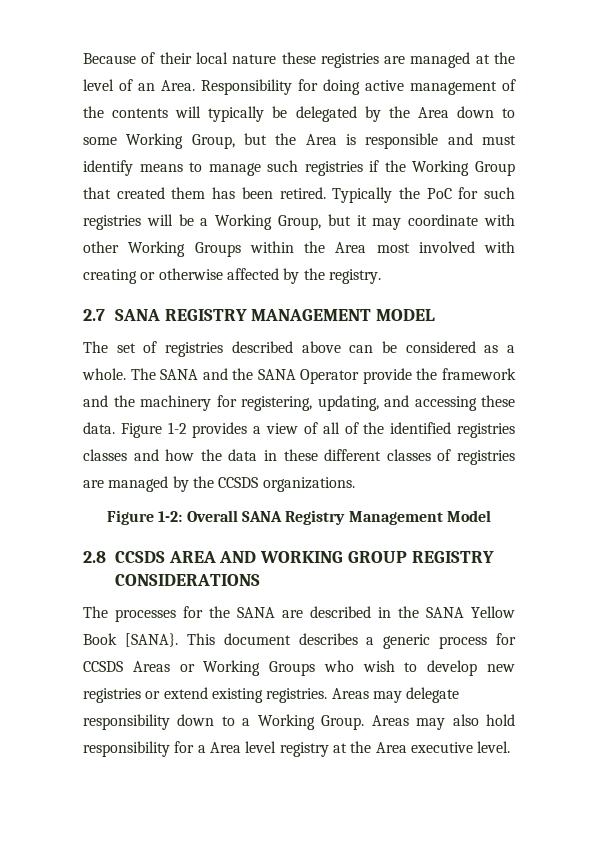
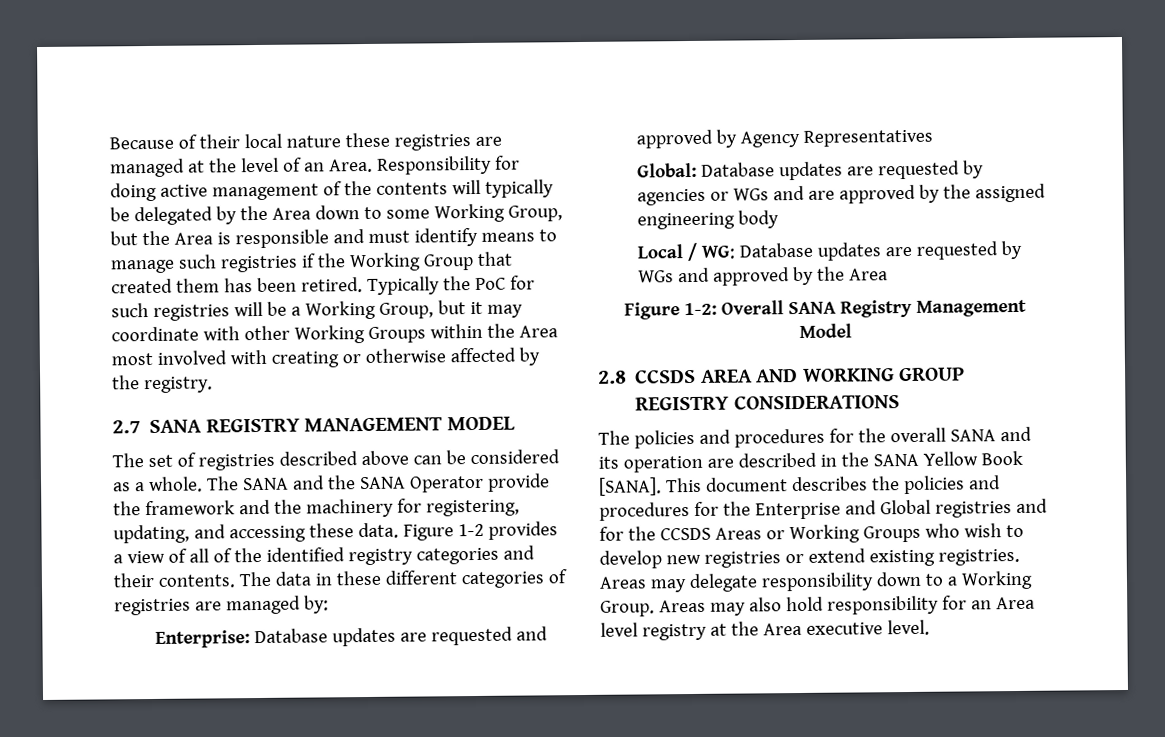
- Figure 1-2 provides a view of all of the identified registries classes and how the data in these different classes of registries are managed by the CCSDS organizations.
+ Figure 1-2 provides a view of all of the identified registry categories and their contents. The data in these different categories of registries are managed by:
+ Enterprise: Database updates are requested and approved by Agency Representatives
+ Global: Database updates are requested by agencies or WGs and are approved by the assigned engineering body
+ Local / WG: Database updates are requested by WGs and approved by the Area
- The processes for the SANA are described in the SANA Yellow Book [SANA}.
+ The policies and procedures for the overall SANA and its operation are described in the SANA Yellow Book [SANA].
- This document describes a generic process for CCSDS Areas or Working Groups who wish to develop new registries or extend existing registries.
+ This document describes the policies and procedures for the Enterprise and Global registries and for the CCSDS Areas or Working Groups who wish to develop new registries or extend existing registries.
- Areas may also hold responsibility for a Area level registry at the Area executive level.
+ Areas may also hold responsibility for an Area level registry at the Area executive level.

